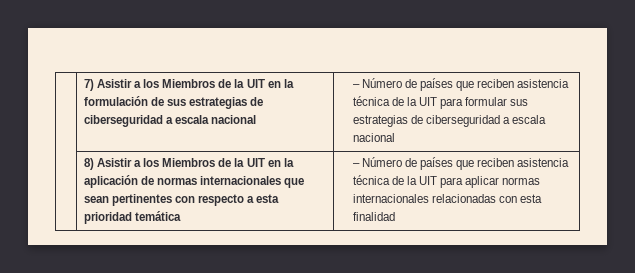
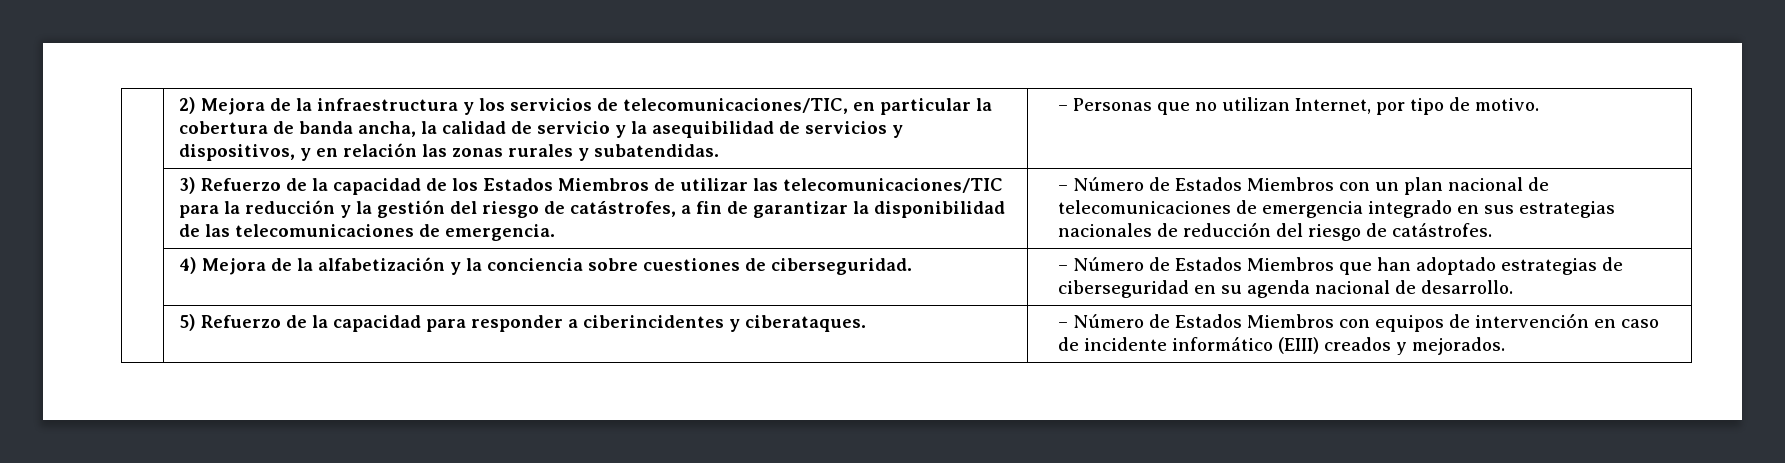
- 7) Asistir a los Miembros de la UIT en la formulación de sus estrategias de ciberseguridad a escala nacional | – Número de países que reciben asistencia técnica de la UIT para formular sus estrategias de ciberseguridad a escala nacional
- | 8) Asistir a los Miembros de la UIT en la aplicación de normas internacionales que sean pertinentes con respecto a esta prioridad temática | – Número de países que reciben asistencia técnica de la UIT para aplicar normas internacionales relacionadas con esta finalidad
+ 2) Mejora de la infraestructura y los servicios de telecomunicaciones/TIC, en particular la cobertura de banda ancha, la calidad de servicio y la asequibilidad de servicios y dispositivos, y en relación las zonas rurales y subatendidas. | – Personas que no utilizan Internet, por tipo de motivo.
+ | 3) Refuerzo de la capacidad de los Estados Miembros de utilizar las telecomunicaciones/TIC para la reducción y la gestión del riesgo de catástrofes, a fin de garantizar la disponibilidad de las telecomunicaciones de emergencia. | – Número de Estados Miembros con un plan nacional de telecomunicaciones de emergencia integrado en sus estrategias nacionales de reducción del riesgo de catástrofes.
+ | 4) Mejora de la alfabetización y la conciencia sobre cuestiones de ciberseguridad. | – Número de Estados Miembros que han adoptado estrategias de ciberseguridad en su agenda nacional de desarrollo.
+ | 5) Refuerzo de la capacidad para responder a ciberincidentes y ciberataques. | – Número de Estados Miembros con equipos de intervención en caso de incidente informático (EIII) creados y mejorados.

